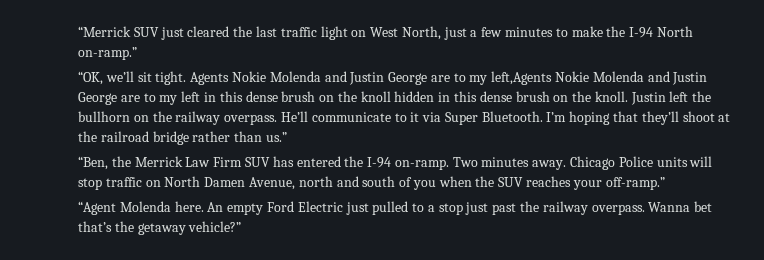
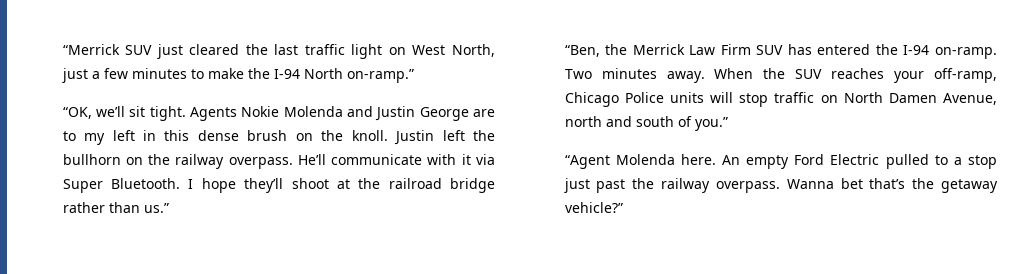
- Agents Nokie Molenda and Justin George are to my left,Agents Nokie Molenda and Justin George are to my left in this dense brush on the knoll hidden in this dense brush on the knoll.
+ Agents Nokie Molenda and Justin George are to my left in this dense brush on the knoll.
- He’ll communicate to it via Super Bluetooth.
+ He’ll communicate with it via Super Bluetooth.
- I’m hoping that they’ll shoot at the railroad bridge rather than us.”
+ I hope they’ll shoot at the railroad bridge rather than us.”
- Chicago Police units will stop traffic on North Damen Avenue, north and south of you when the SUV reaches your off-ramp.”
+ When the SUV reaches your off-ramp, Chicago Police units will stop traffic on North Damen Avenue, north and south of you.”
- An empty Ford Electric just pulled to a stop just past the railway overpass.
+ An empty Ford Electric pulled to a stop just past the railway overpass.

